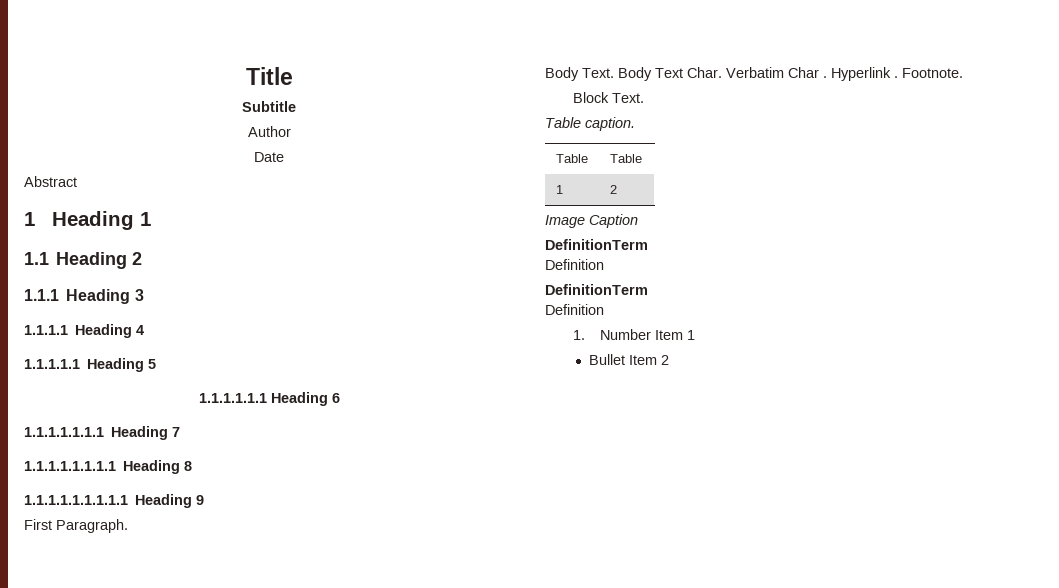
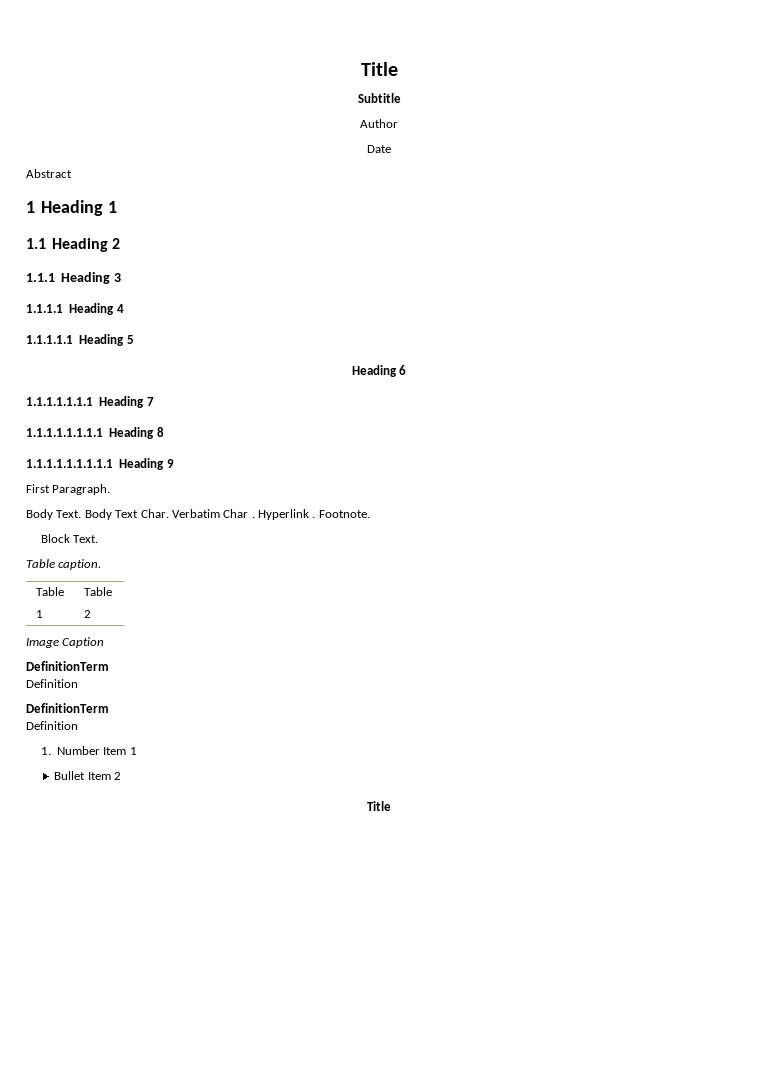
- 1.1.1.1.1.1 Heading 6
+ Heading 6
  Bullet Item 2
+ Title

